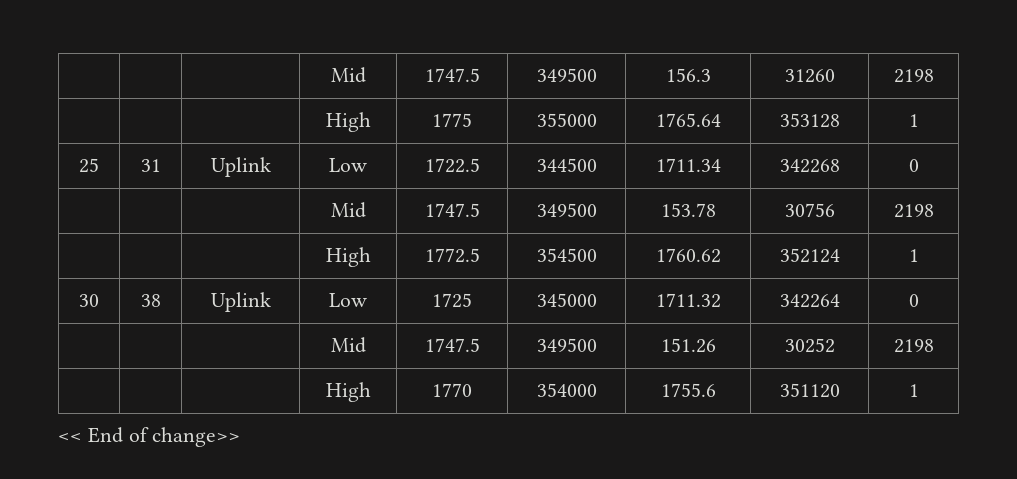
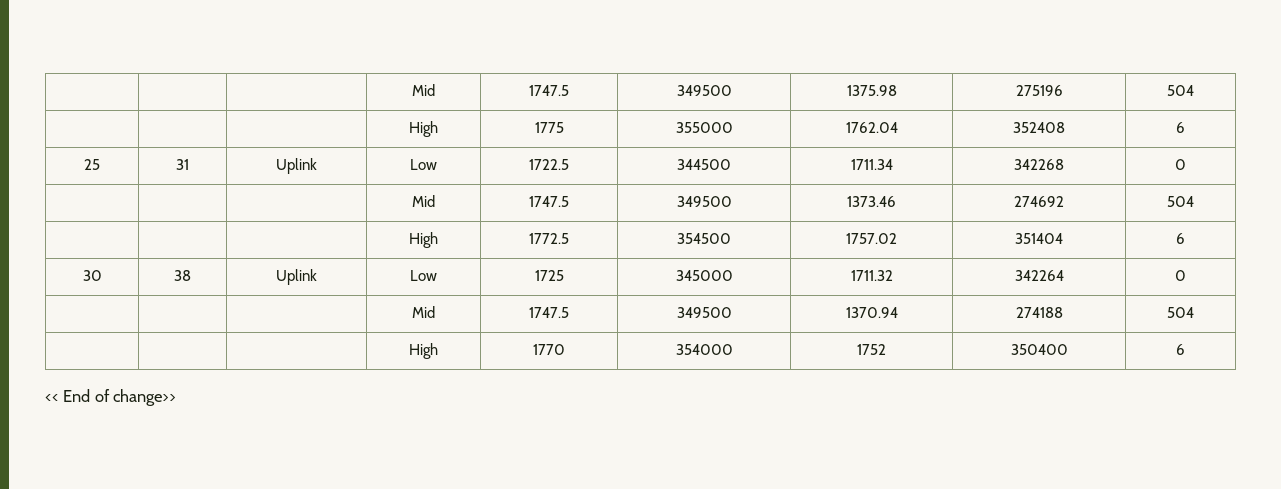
- | | | Mid | 1747.5 | 349500 | 156.3 | 31260 | 2198
+ | | | Mid | 1747.5 | 349500 | 1375.98 | 275196 | 504
- | | | High | 1775 | 355000 | 1765.64 | 353128 | 1
+ | | | High | 1775 | 355000 | 1762.04 | 352408 | 6
- | | | Mid | 1747.5 | 349500 | 153.78 | 30756 | 2198
+ | | | Mid | 1747.5 | 349500 | 1373.46 | 274692 | 504
- | | | High | 1772.5 | 354500 | 1760.62 | 352124 | 1
+ | | | High | 1772.5 | 354500 | 1757.02 | 351404 | 6
- | | | Mid | 1747.5 | 349500 | 151.26 | 30252 | 2198
+ | | | Mid | 1747.5 | 349500 | 1370.94 | 274188 | 504
- | | | High | 1770 | 354000 | 1755.6 | 351120 | 1
+ | | | High | 1770 | 354000 | 1752 | 350400 | 6

